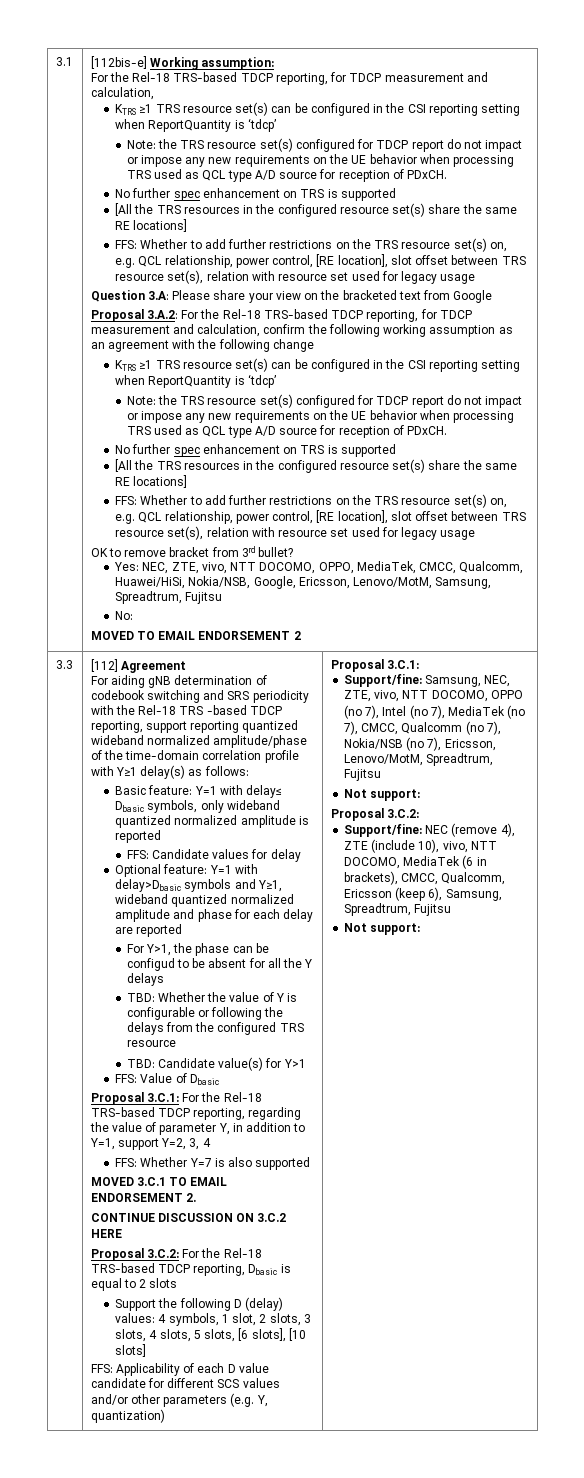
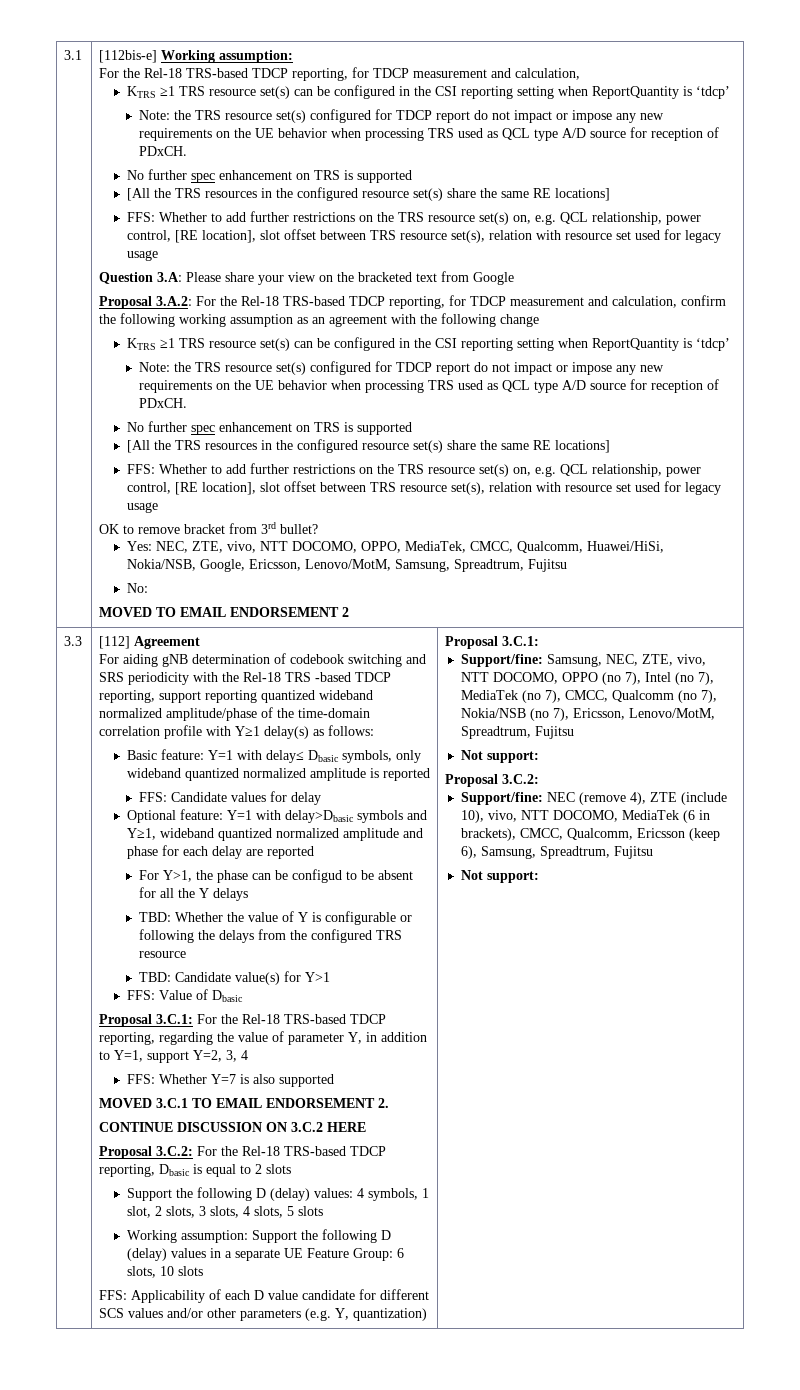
- Support the following D (delay) values: 4 symbols, 1 slot, 2 slots, 3 slots, 4 slots, 5 slots, [6 slots], [10 slots]
+ Support the following D (delay) values: 4 symbols, 1 slot, 2 slots, 3 slots, 4 slots, 5 slots
+ Working assumption: Support the following D (delay) values in a separate UE Feature Group: 6 slots, 10 slots

